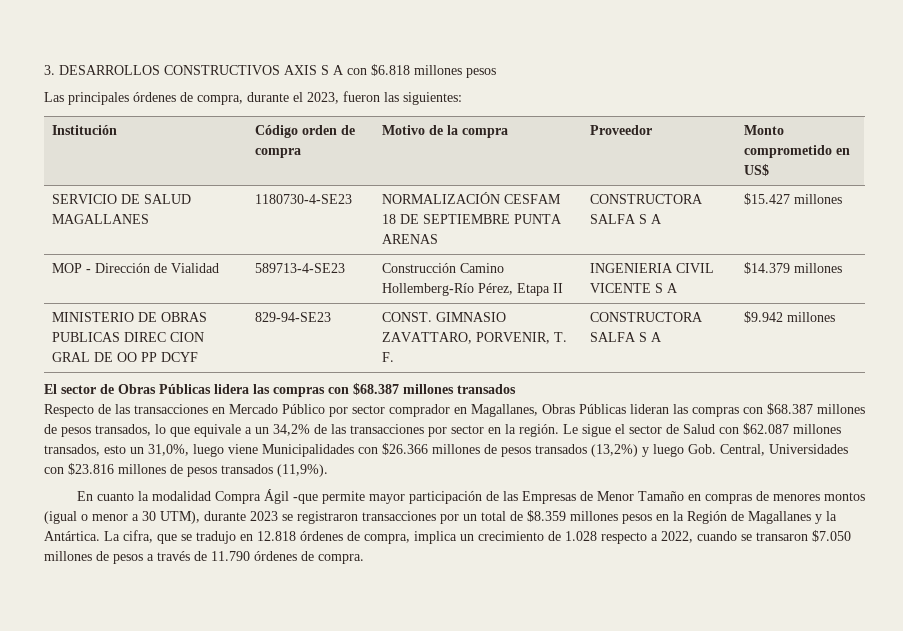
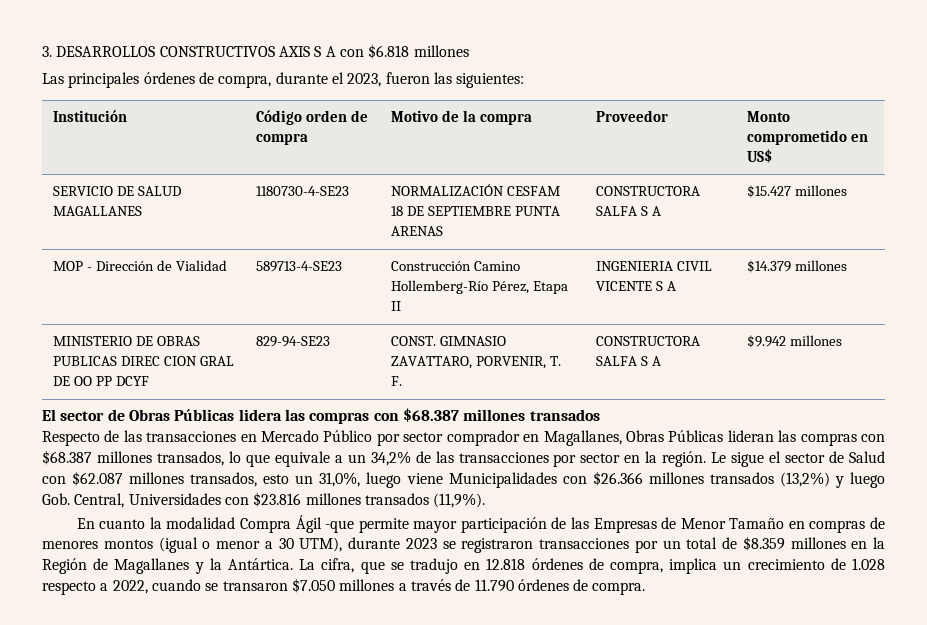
- 3. DESARROLLOS CONSTRUCTIVOS AXIS S A con $6.818 millones pesos
+ 3. DESARROLLOS CONSTRUCTIVOS AXIS S A con $6.818 millones
- Respecto de las transacciones en Mercado Público por sector comprador en Magallanes, Obras Públicas lideran las compras con $68.387 millones de pesos transados, lo que equivale a un 34,2% de las transacciones por sector en la región.
+ Respecto de las transacciones en Mercado Público por sector comprador en Magallanes, Obras Públicas lideran las compras con $68.387 millones transados, lo que equivale a un 34,2% de las transacciones por sector en la región.
- Le sigue el sector de Salud con $62.087 millones transados, esto un 31,0%, luego viene Municipalidades con $26.366 millones de pesos transados (13,2%) y luego Gob. Central, Universidades con $23.816 millones de pesos transados (11,9%).
+ Le sigue el sector de Salud con $62.087 millones transados, esto un 31,0%, luego viene Municipalidades con $26.366 millones transados (13,2%) y luego Gob. Central, Universidades con $23.816 millones transados (11,9%).
- En cuanto la modalidad Compra Ágil -que permite mayor participación de las Empresas de Menor Tamaño en compras de menores montos (igual o menor a 30 UTM), durante 2023 se registraron transacciones por un total de $8.359 millones pesos en la Región de Magallanes y la Antártica.
+ En cuanto la modalidad Compra Ágil -que permite mayor participación de las Empresas de Menor Tamaño en compras de menores montos (igual o menor a 30 UTM), durante 2023 se registraron transacciones por un total de $8.359 millones en la Región de Magallanes y la Antártica.
- La cifra, que se tradujo en 12.818 órdenes de compra, implica un crecimiento de 1.028 respecto a 2022, cuando se transaron $7.050 millones de pesos a través de 11.790 órdenes de compra.
+ La cifra, que se tradujo en 12.818 órdenes de compra, implica un crecimiento de 1.028 respecto a 2022, cuando se transaron $7.050 millones a través de 11.790 órdenes de compra.

